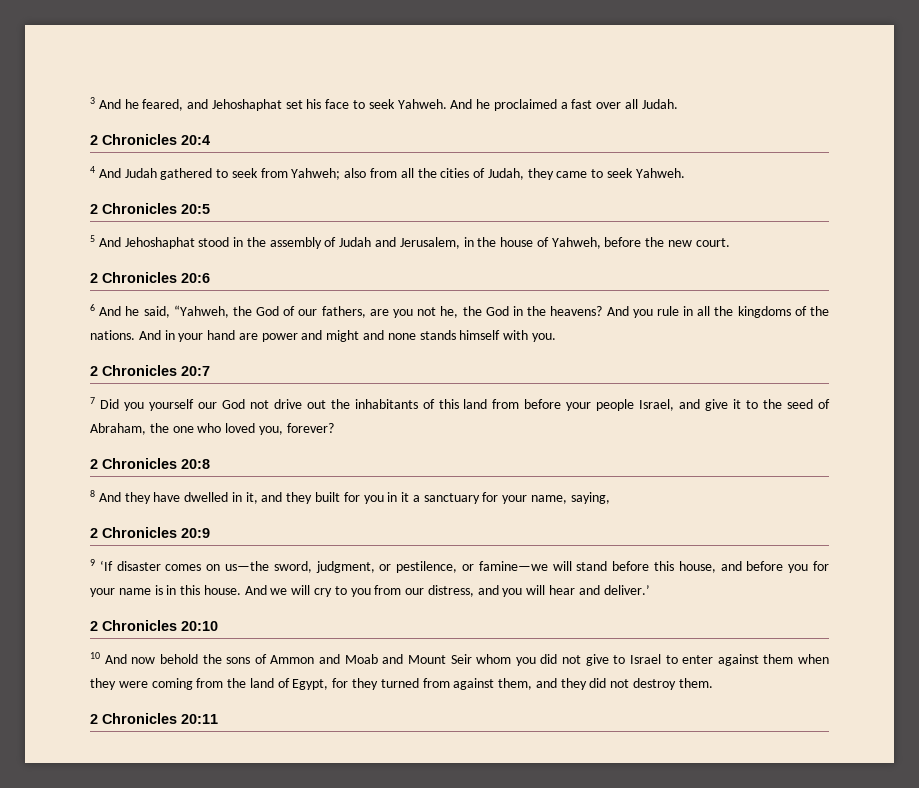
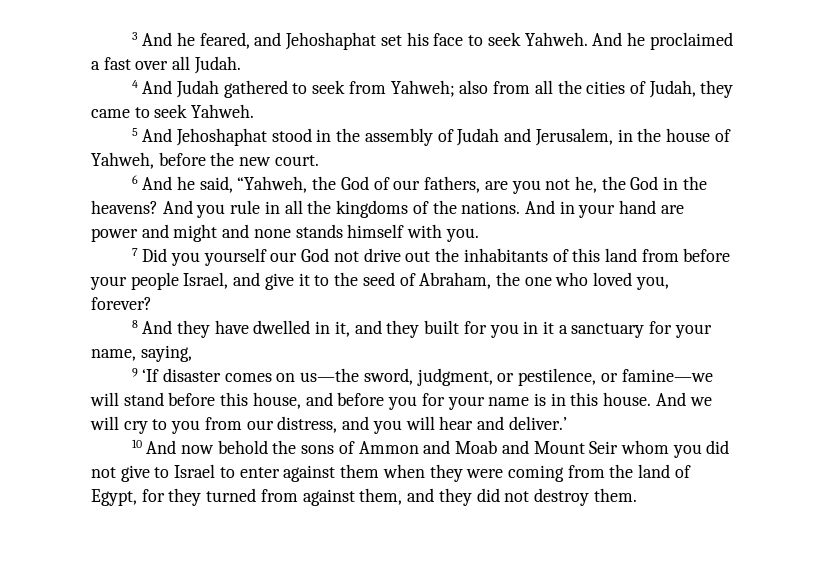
- 2 Chronicles 20:4
- 2 Chronicles 20:5
- 2 Chronicles 20:6
- 2 Chronicles 20:7
- 2 Chronicles 20:8
- 2 Chronicles 20:9
- 2 Chronicles 20:10
- 2 Chronicles 20:11

